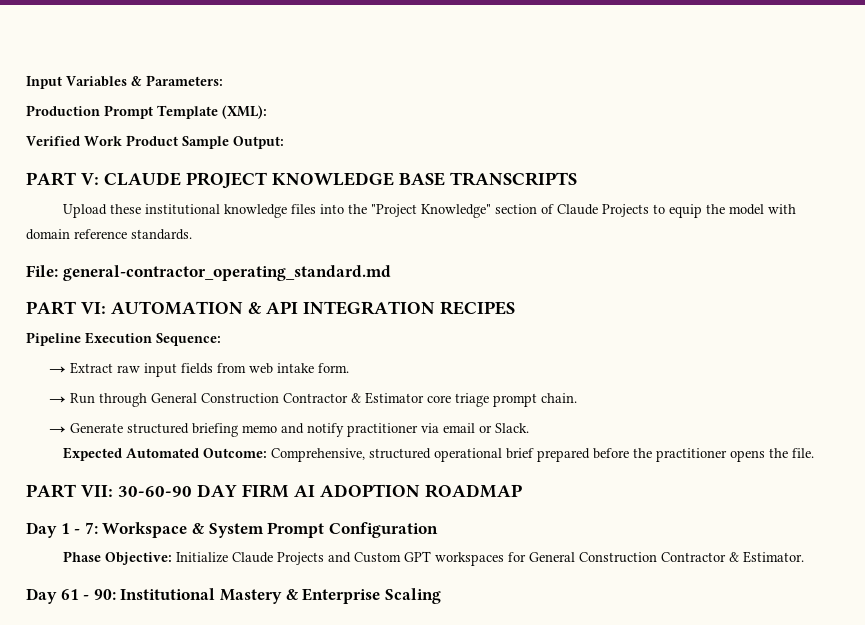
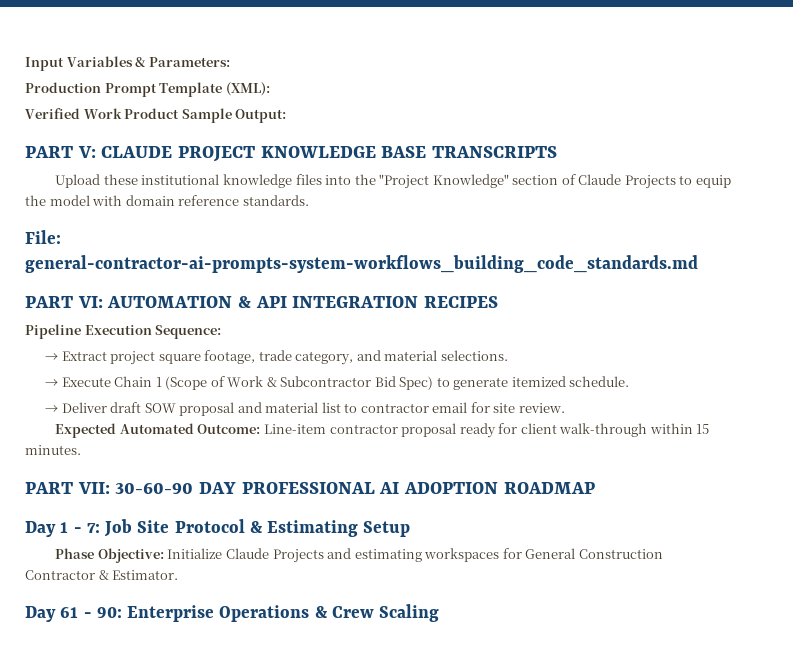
- File: general-contractor_operating_standard.md
+ File: general-contractor-ai-prompts-system-workflows_building_code_standards.md
- → Extract raw input fields from web intake form.
- → Run through General Construction Contractor & Estimator core triage prompt chain.
- → Generate structured briefing memo and notify practitioner via email or Slack.
- Expected Automated Outcome: Comprehensive, structured operational brief prepared before the practitioner opens the file.
+ → Extract project square footage, trade category, and material selections.
+ → Execute Chain 1 (Scope of Work & Subcontractor Bid Spec) to generate itemized schedule.
+ → Deliver draft SOW proposal and material list to contractor email for site review.
+ Expected Automated Outcome: Line-item contractor proposal ready for client walk-through within 15 minutes.
- PART VII: 30-60-90 DAY FIRM AI ADOPTION ROADMAP
+ PART VII: 30-60-90 DAY PROFESSIONAL AI ADOPTION ROADMAP
- Day 1 - 7: Workspace & System Prompt Configuration
+ Day 1 - 7: Job Site Protocol & Estimating Setup
- Phase Objective: Initialize Claude Projects and Custom GPT workspaces for General Construction Contractor & Estimator.
+ Phase Objective: Initialize Claude Projects and estimating workspaces for General Construction Contractor & Estimator.
- Day 61 - 90: Institutional Mastery & Enterprise Scaling
+ Day 61 - 90: Enterprise Operations & Crew Scaling

